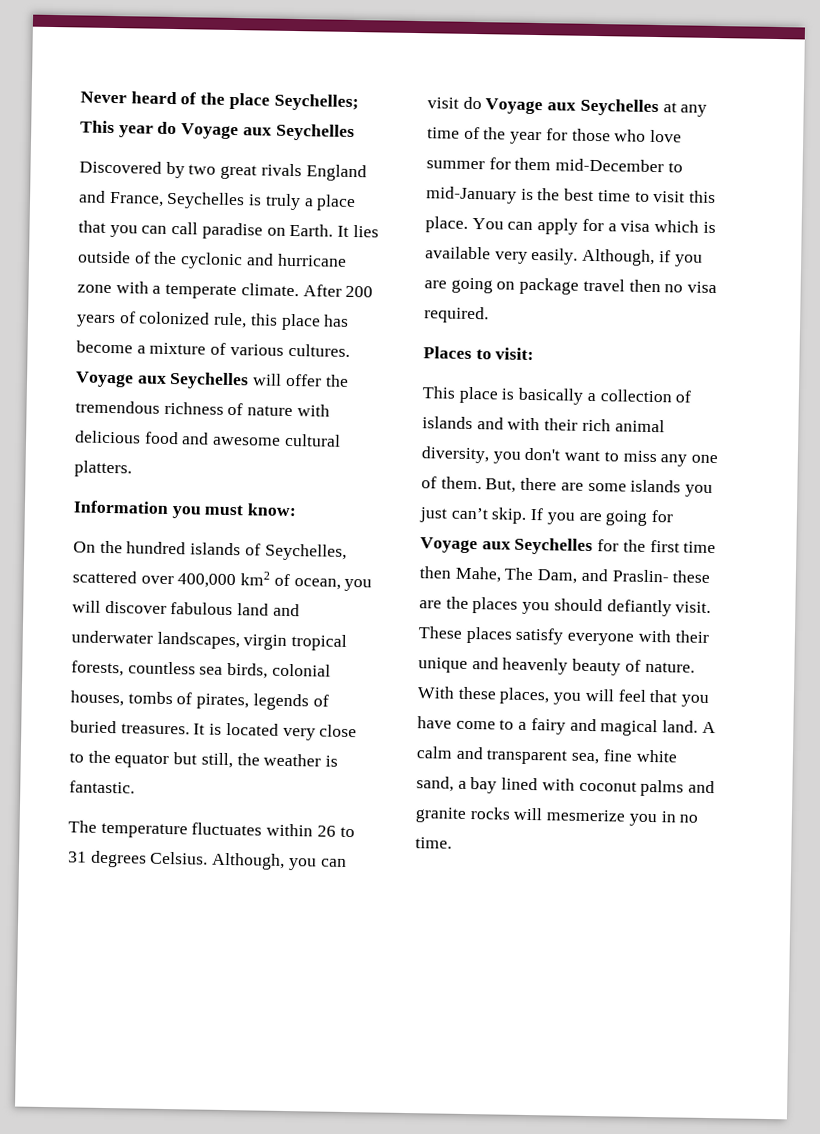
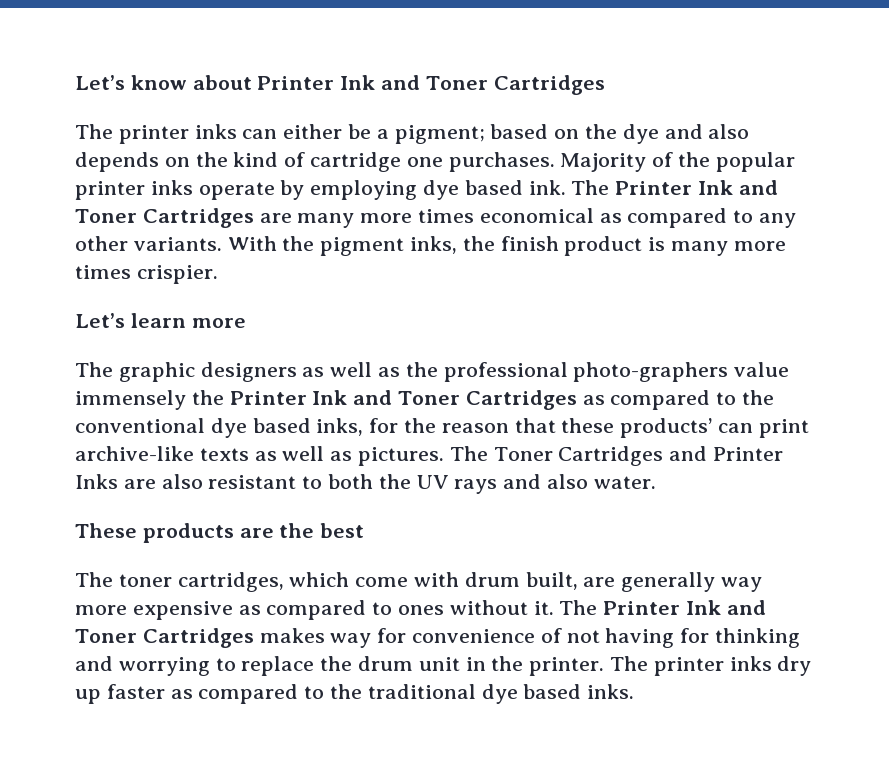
- Never heard of the place Seychelles; This year do Voyage aux Seychelles
- Discovered by two great rivals England and France, Seychelles is truly a place that you can call paradise on Earth. It lies outside of the cyclonic and hurricane zone with a temperate climate. After 200 years of colonized rule, this place has become a mixture of various cultures. Voyage aux Seychelles will offer the tremendous richness of nature with delicious food and awesome cultural platters.
- Information you must know:
- On the hundred islands of Seychelles, scattered over 400,000 km2 of ocean, you will discover fabulous land and underwater landscapes, virgin tropical forests, countless sea birds, colonial houses, tombs of pirates, legends of buried treasures. It is located very close to the equator but still, the weather is fantastic.
- The temperature fluctuates within 26 to 31 degrees Celsius. Although, you can visit do Voyage aux Seychelles at any time of the year for those who love summer for them mid-December to mid-January is the best time to visit this place. You can apply for a visa which is available very easily. Although, if you are going on package travel then no visa required.
- Places to visit:
- This place is basically a collection of islands and with their rich animal diversity, you don't want to miss any one of them. But, there are some islands you just can’t skip. If you are going for Voyage aux Seychelles for the first time then Mahe, The Dam, and Praslin- these are the places you should defiantly visit. These places satisfy everyone with their unique and heavenly beauty of nature. With these places, you will feel that you have come to a fairy and magical land. A calm and transparent sea, fine white sand, a bay lined with coconut palms and granite rocks will mesmerize you in no time.
+ Let’s know about Printer Ink and Toner Cartridges
+ The printer inks can either be a pigment; based on the dye and also depends on the kind of cartridge one purchases. Majority of the popular printer inks operate by employing dye based ink. The Printer Ink and Toner Cartridges are many more times economical as compared to any other variants. With the pigment inks, the finish product is many more times crispier.
+ Let’s learn more
+ The graphic designers as well as the professional photo-graphers value immensely the Printer Ink and Toner Cartridges as compared to the conventional dye based inks, for the reason that these products’ can print archive-like texts as well as pictures. The Toner Cartridges and Printer Inks are also resistant to both the UV rays and also water.
+ These products are the best
+ The toner cartridges, which come with drum built, are generally way more expensive as compared to ones without it. The Printer Ink and Toner Cartridges makes way for convenience of not having for thinking and worrying to replace the drum unit in the printer. The printer inks dry up faster as compared to the traditional dye based inks.

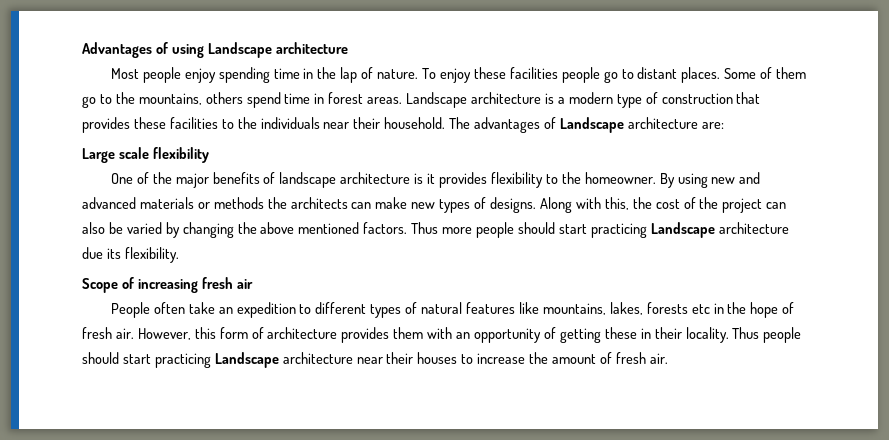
- Let’s know about Printer Ink and Toner Cartridges
- The printer inks can either be a pigment; based on the dye and also depends on the kind of cartridge one purchases. Majority of the popular printer inks operate by employing dye based ink. The Printer Ink and Toner Cartridges are many more times economical as compared to any other variants. With the pigment inks, the finish product is many more times crispier.
- Let’s learn more
- The graphic designers as well as the professional photo-graphers value immensely the Printer Ink and Toner Cartridges as compared to the conventional dye based inks, for the reason that these products’ can print archive-like texts as well as pictures. The Toner Cartridges and Printer Inks are also resistant to both the UV rays and also water.
- These products are the best
- The toner cartridges, which come with drum built, are generally way more expensive as compared to ones without it. The Printer Ink and Toner Cartridges makes way for convenience of not having for thinking and worrying to replace the drum unit in the printer. The printer inks dry up faster as compared to the traditional dye based inks.
+ Advantages of using Landscape architecture
+ Most people enjoy spending time in the lap of nature. To enjoy these facilities people go to distant places. Some of them go to the mountains, others spend time in forest areas. Landscape architecture is a modern type of construction that provides these facilities to the individuals near their household. The advantages of Landscape architecture are:
+ Large scale flexibility
+ One of the major benefits of landscape architecture is it provides flexibility to the homeowner. By using new and advanced materials or methods the architects can make new types of designs. Along with this, the cost of the project can also be varied by changing the above mentioned factors. Thus more people should start practicing Landscape architecture due its flexibility.
+ Scope of increasing fresh air
+ People often take an expedition to different types of natural features like mountains, lakes, forests etc in the hope of fresh air. However, this form of architecture provides them with an opportunity of getting these in their locality. Thus people should start practicing Landscape architecture near their houses to increase the amount of fresh air.

